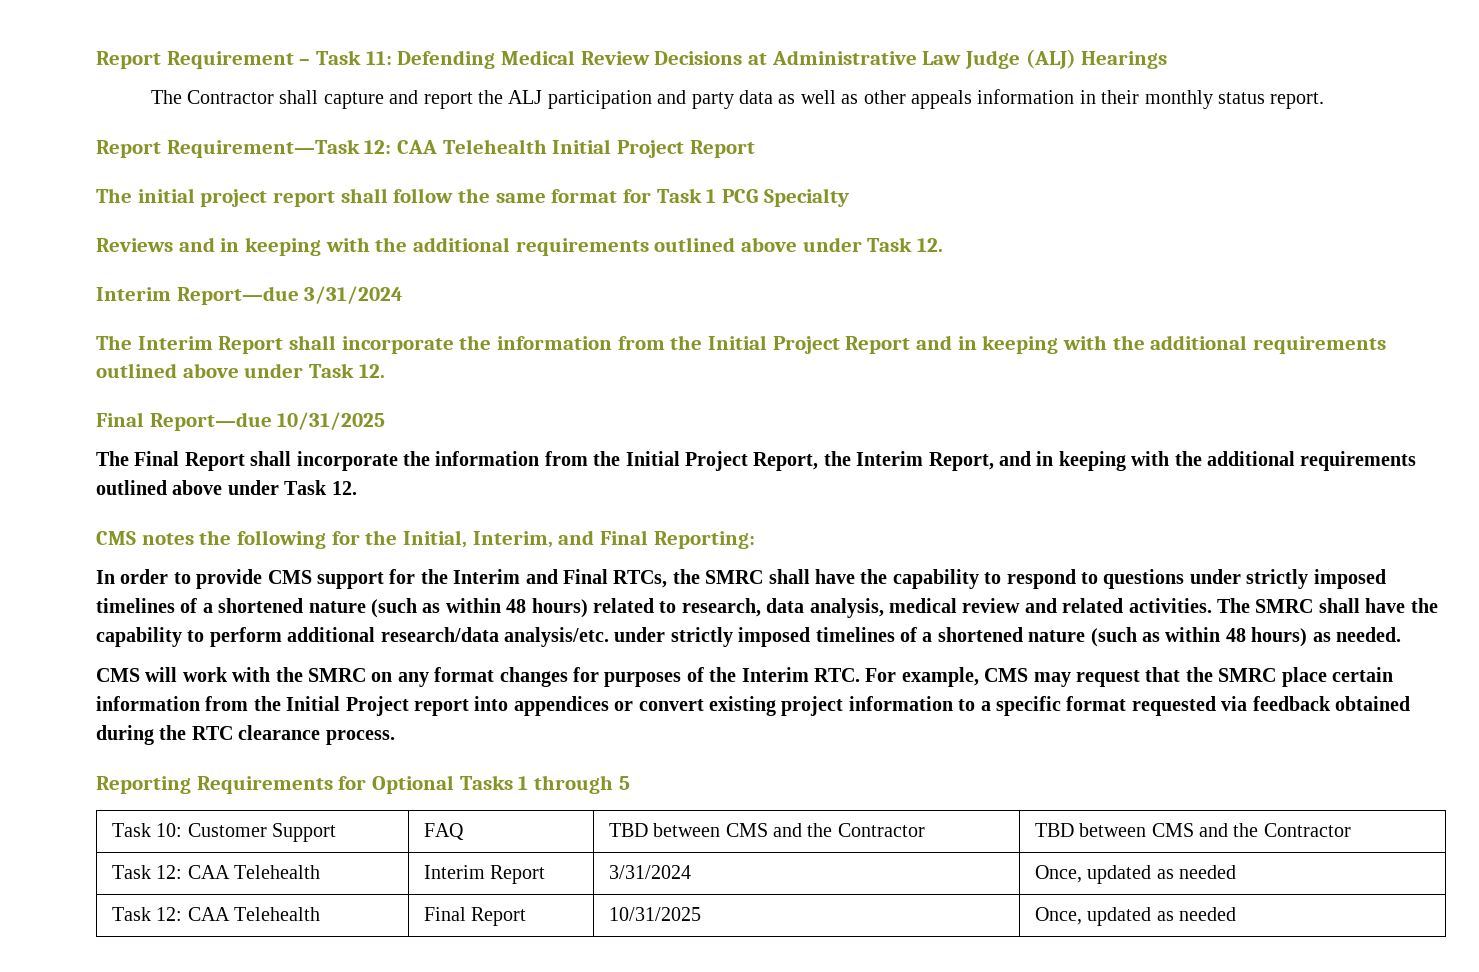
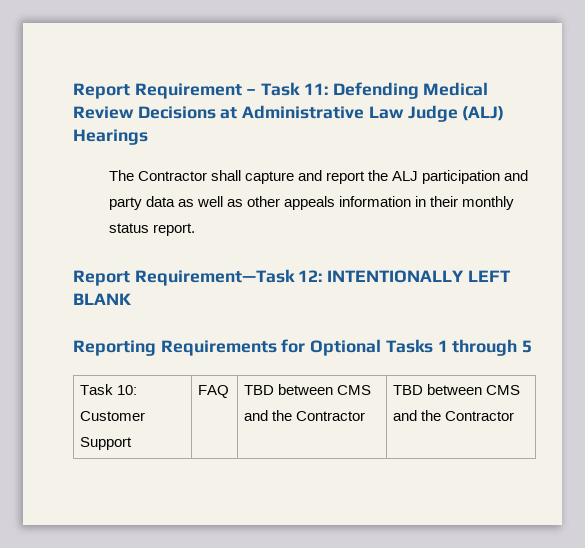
- Report Requirement—Task 12: CAA Telehealth Initial Project Report
- The initial project report shall follow the same format for Task 1 PCG Specialty
- Reviews and in keeping with the additional requirements outlined above under Task 12.
- Interim Report—due 3/31/2024
- The Interim Report shall incorporate the information from the Initial Project Report and in keeping with the additional requirements outlined above under Task 12.
- Final Report—due 10/31/2025
- The Final Report shall incorporate the information from the Initial Project Report, the Interim Report, and in keeping with the additional requirements outlined above under Task 12.
- CMS notes the following for the Initial, Interim, and Final Reporting:
- In order to provide CMS support for the Interim and Final RTCs, the SMRC shall have the capability to respond to questions under strictly imposed timelines of a shortened nature (such as within 48 hours) related to research, data analysis, medical review and related activities. The SMRC shall have the capability to perform additional research/data analysis/etc. under strictly imposed timelines of a shortened nature (such as within 48 hours) as needed.
- CMS will work with the SMRC on any format changes for purposes of the Interim RTC. For example, CMS may request that the SMRC place certain information from the Initial Project report into appendices or convert existing project information to a specific format requested via feedback obtained during the RTC clearance process.
+ Report Requirement—Task 12: INTENTIONALLY LEFT BLANK
- Task 12: CAA Telehealth | Interim Report | 3/31/2024 | Once, updated as needed
- Task 12: CAA Telehealth | Final Report | 10/31/2025 | Once, updated as needed

